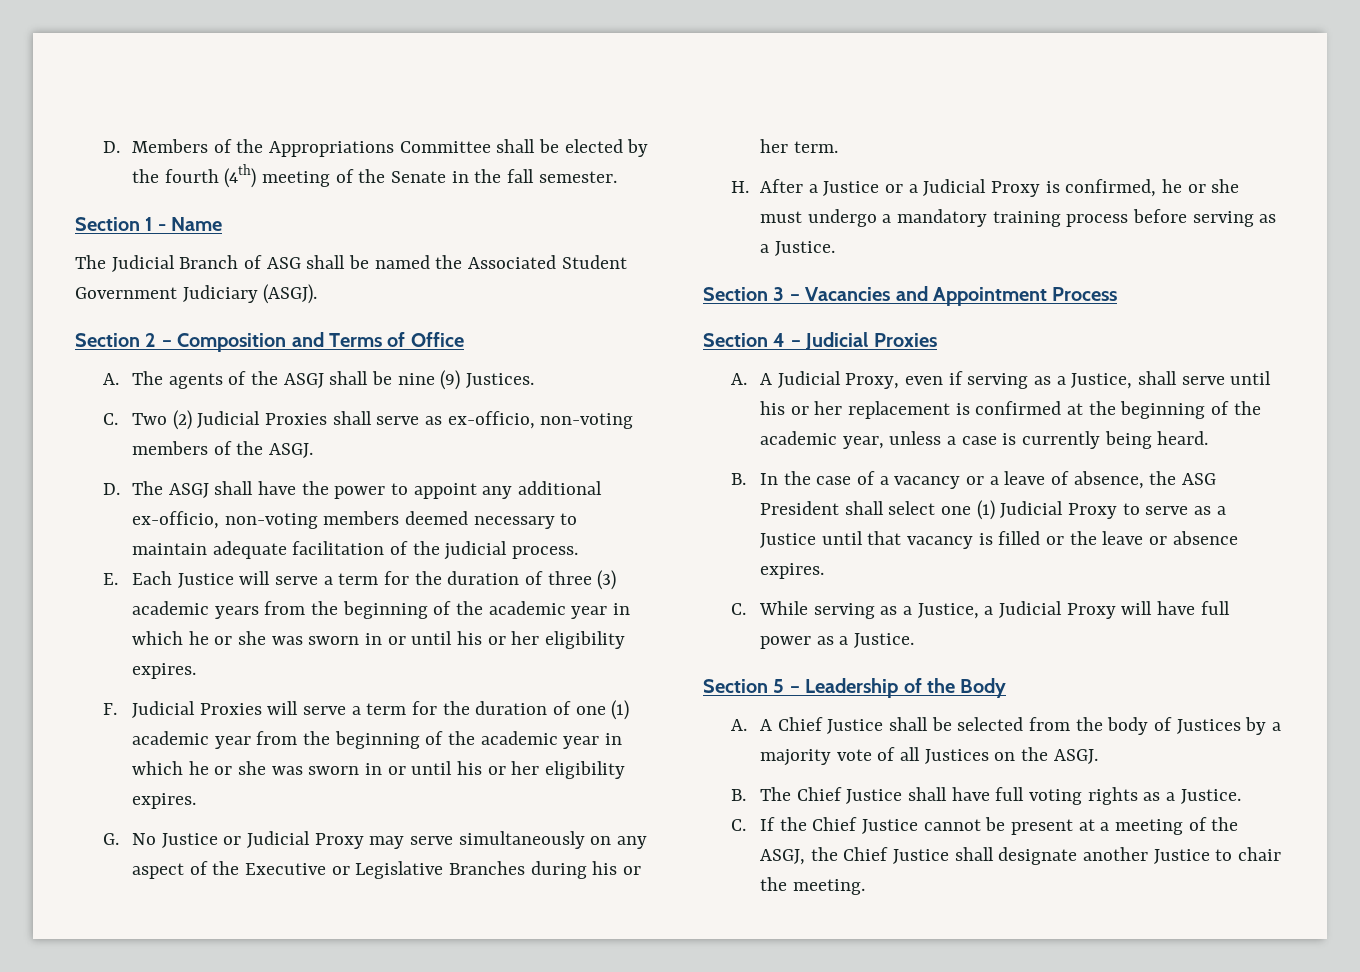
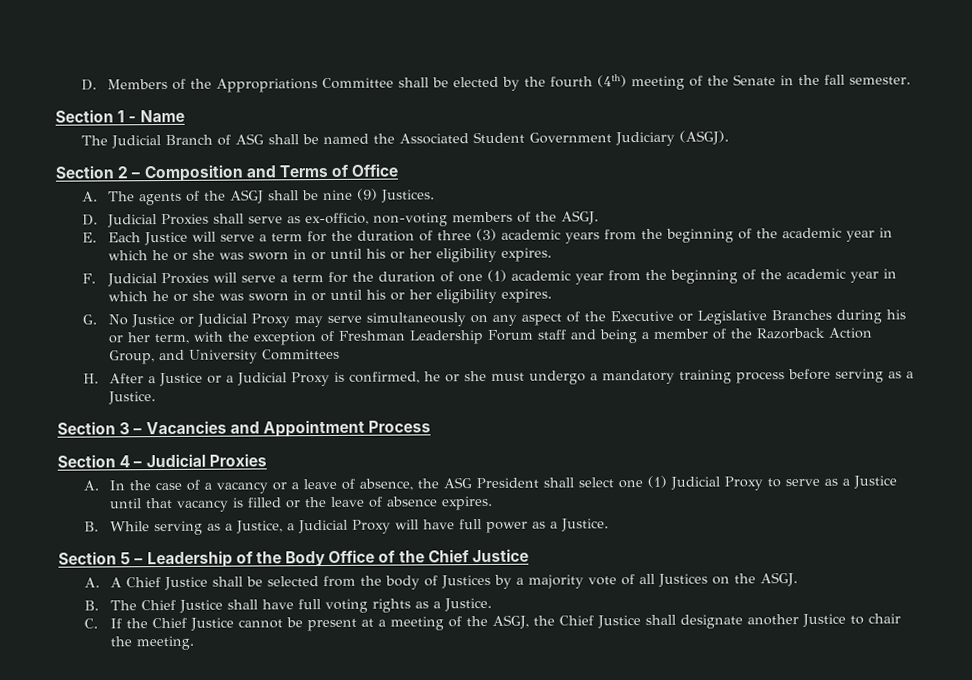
- C. Two (2) Judicial Proxies shall serve as ex-officio, non-voting members of the ASGJ.
+ D. Judicial Proxies shall serve as ex-officio, non-voting members of the ASGJ.
- D. The ASGJ shall have the power to appoint any additional ex-officio, non-voting members deemed necessary to maintain adequate facilitation of the judicial process.
- G. No Justice or Judicial Proxy may serve simultaneously on any aspect of the Executive or Legislative Branches during his or her term.
+ G. No Justice or Judicial Proxy may serve simultaneously on any aspect of the Executive or Legislative Branches during his or her term, with the exception of Freshman Leadership Forum staff and being a member of the Razorback Action Group, and University Committees
- A. A Judicial Proxy, even if serving as a Justice, shall serve until his or her replacement is confirmed at the beginning of the academic year, unless a case is currently being heard.
- B. In the case of a vacancy or a leave of absence, the ASG President shall select one (1) Judicial Proxy to serve as a Justice until that vacancy is filled or the leave or absence expires.
+ A. In the case of a vacancy or a leave of absence, the ASG President shall select one (1) Judicial Proxy to serve as a Justice until that vacancy is filled or the leave of absence expires.
- C. While serving as a Justice, a Judicial Proxy will have full power as a Justice.
+ B. While serving as a Justice, a Judicial Proxy will have full power as a Justice.
- Section 5 – Leadership of the Body
+ Section 5 – Leadership of the Body Office of the Chief Justice

